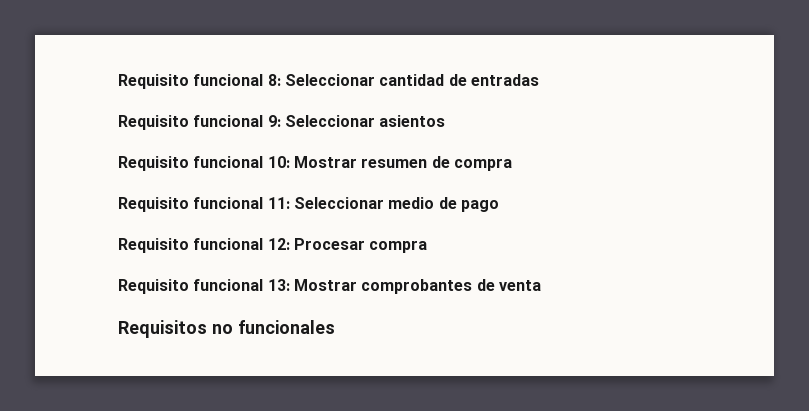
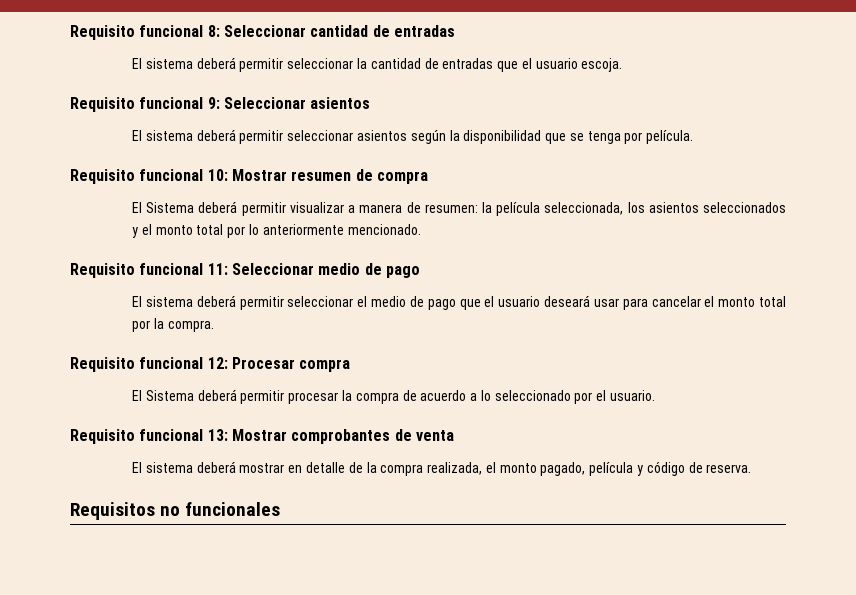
+ El sistema deberá permitir seleccionar la cantidad de entradas que el usuario escoja.
+ El sistema deberá permitir seleccionar asientos según la disponibilidad que se tenga por película.
+ El Sistema deberá permitir visualizar a manera de resumen: la película seleccionada, los asientos seleccionados y el monto total por lo anteriormente mencionado.
+ El sistema deberá permitir seleccionar el medio de pago que el usuario deseará usar para cancelar el monto total por la compra.
+ El Sistema deberá permitir procesar la compra de acuerdo a lo seleccionado por el usuario.
+ El sistema deberá mostrar en detalle de la compra realizada, el monto pagado, película y código de reserva.

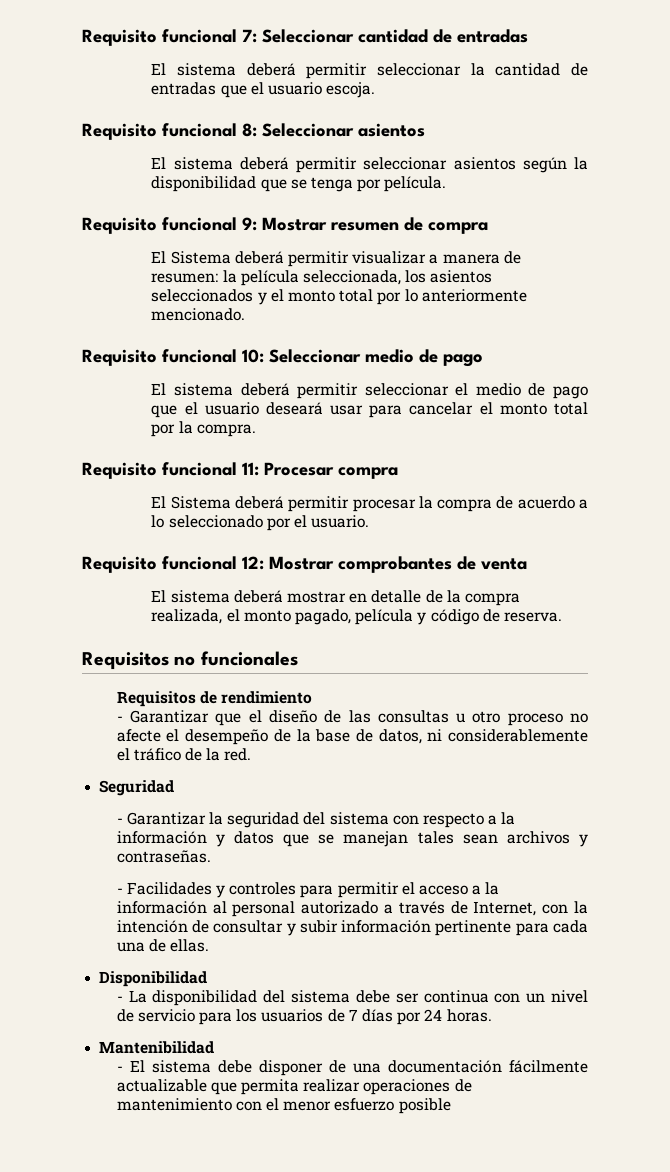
- Requisito funcional 8: Seleccionar cantidad de entradas
+ Requisito funcional 7: Seleccionar cantidad de entradas
- Requisito funcional 9: Seleccionar asientos
+ Requisito funcional 8: Seleccionar asientos
- Requisito funcional 10: Mostrar resumen de compra
+ Requisito funcional 9: Mostrar resumen de compra
- Requisito funcional 11: Seleccionar medio de pago
+ Requisito funcional 10: Seleccionar medio de pago
- Requisito funcional 12: Procesar compra
+ Requisito funcional 11: Procesar compra
- Requisito funcional 13: Mostrar comprobantes de venta
+ Requisito funcional 12: Mostrar comprobantes de venta
+ Requisitos de rendimiento
+ - Garantizar que el diseño de las consultas u otro proceso no afecte el desempeño de la base de datos, ni considerablemente el tráfico de la red.
+ Seguridad
+ - Garantizar la seguridad del sistema con respecto a la información y datos que se manejan tales sean archivos y contraseñas.
+ - Facilidades y controles para permitir el acceso a la información al personal autorizado a través de Internet, con la intención de consultar y subir información pertinente para cada una de ellas.
+ Disponibilidad
+ - La disponibilidad del sistema debe ser continua con un nivel de servicio para los usuarios de 7 días por 24 horas.
+ Mantenibilidad
+ - El sistema debe disponer de una documentación fácilmente actualizable que permita realizar operaciones de mantenimiento con el menor esfuerzo posible

